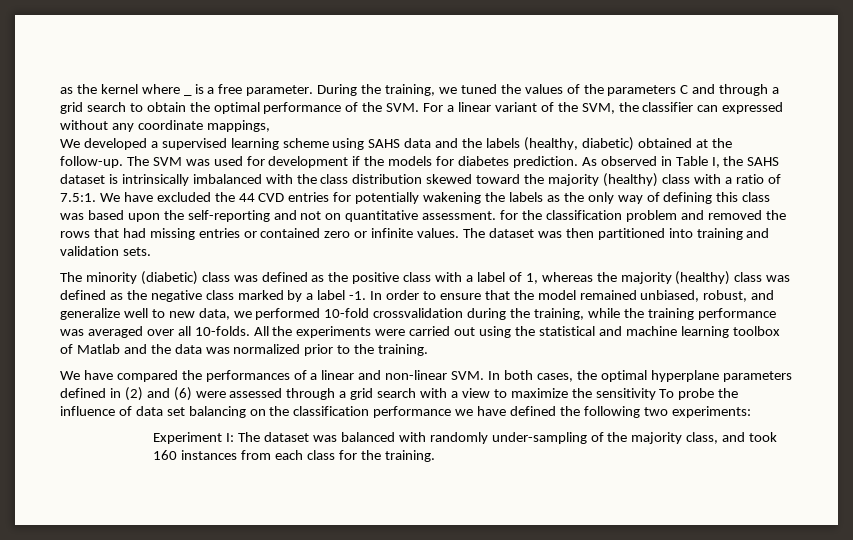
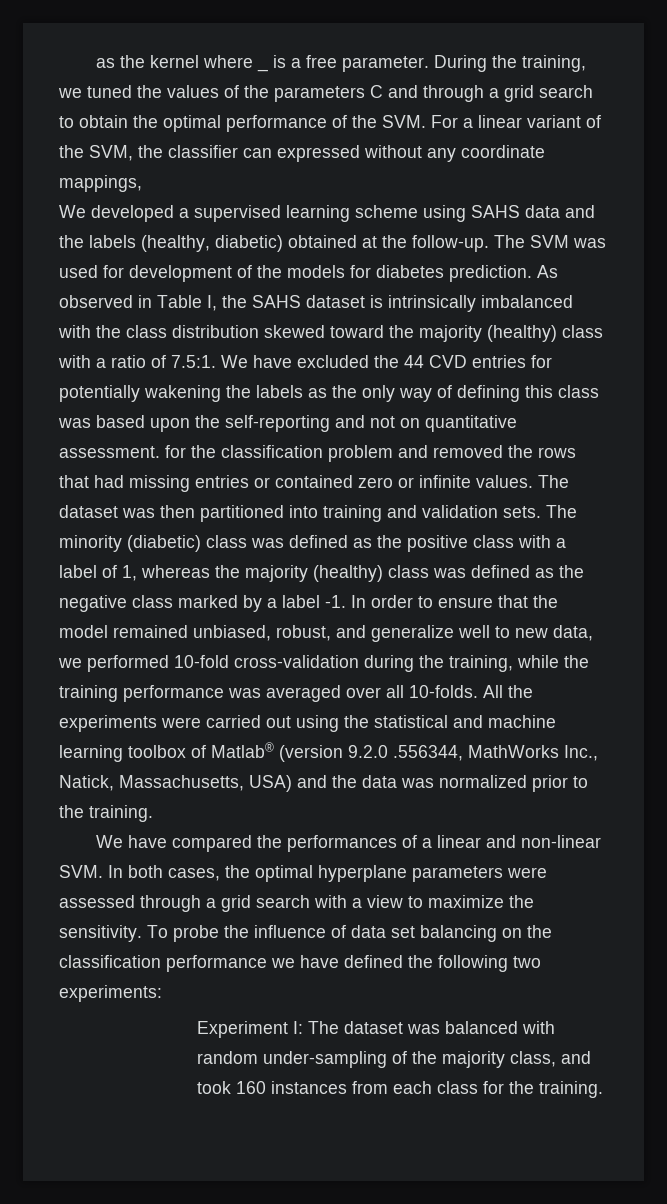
- The SVM was used for development if the models for diabetes prediction.
+ The SVM was used for development of the models for diabetes prediction.
- The dataset was then partitioned into training and validation sets.
- The minority (diabetic) class was defined as the positive class with a label of 1, whereas the majority (healthy) class was defined as the negative class marked by a label -1.
+ The dataset was then partitioned into training and validation sets. The minority (diabetic) class was defined as the positive class with a label of 1, whereas the majority (healthy) class was defined as the negative class marked by a label -1.
- In order to ensure that the model remained unbiased, robust, and generalize well to new data, we performed 10-fold crossvalidation during the training, while the training performance was averaged over all 10-folds.
+ In order to ensure that the model remained unbiased, robust, and generalize well to new data, we performed 10-fold cross-validation during the training, while the training performance was averaged over all 10-folds.
- All the experiments were carried out using the statistical and machine learning toolbox of Matlab and the data was normalized prior to the training.
+ All the experiments were carried out using the statistical and machine learning toolbox of Matlab® (version 9.2.0 .556344, MathWorks Inc., Natick, Massachusetts, USA) and the data was normalized prior to the training.
- We have compared the performances of a linear and non-linear SVM. In both cases, the optimal hyperplane parameters defined in (2) and (6) were assessed through a grid search with a view to maximize the sensitivity To probe the influence of data set balancing on the classification performance we have defined the following two experiments:
+ We have compared the performances of a linear and non-linear SVM. In both cases, the optimal hyperplane parameters were assessed through a grid search with a view to maximize the sensitivity. To probe the influence of data set balancing on the classification performance we have defined the following two experiments:
- Experiment I: The dataset was balanced with randomly under-sampling of the majority class, and took 160 instances from each class for the training.
+ Experiment I: The dataset was balanced with random under-sampling of the majority class, and took 160 instances from each class for the training.

